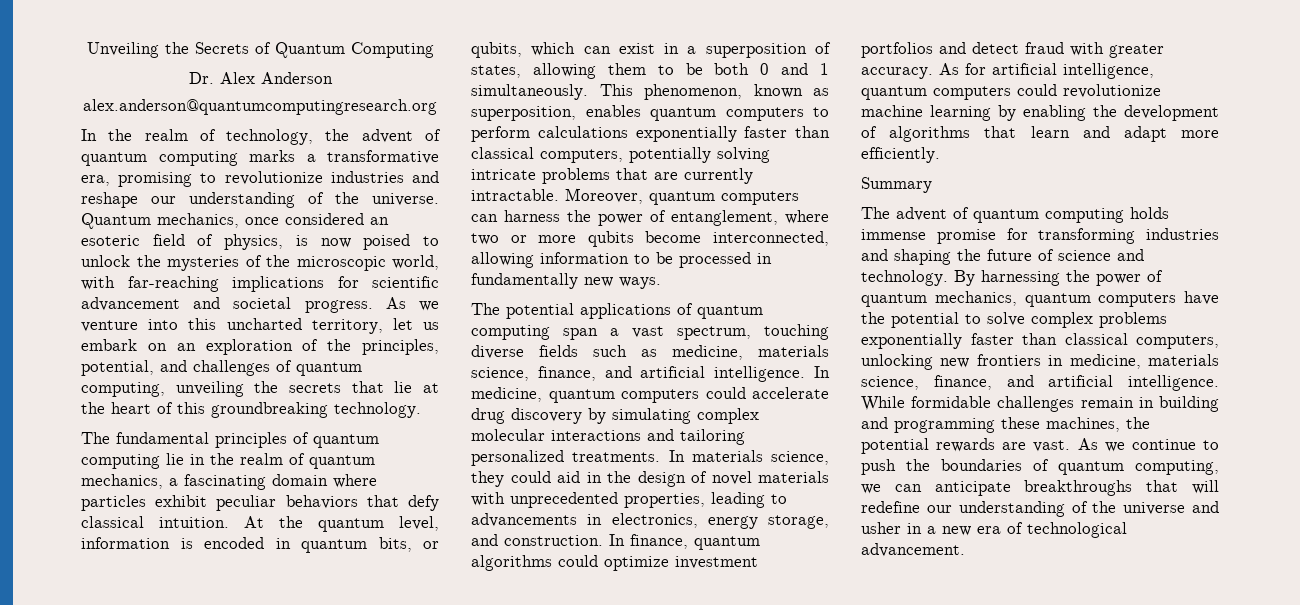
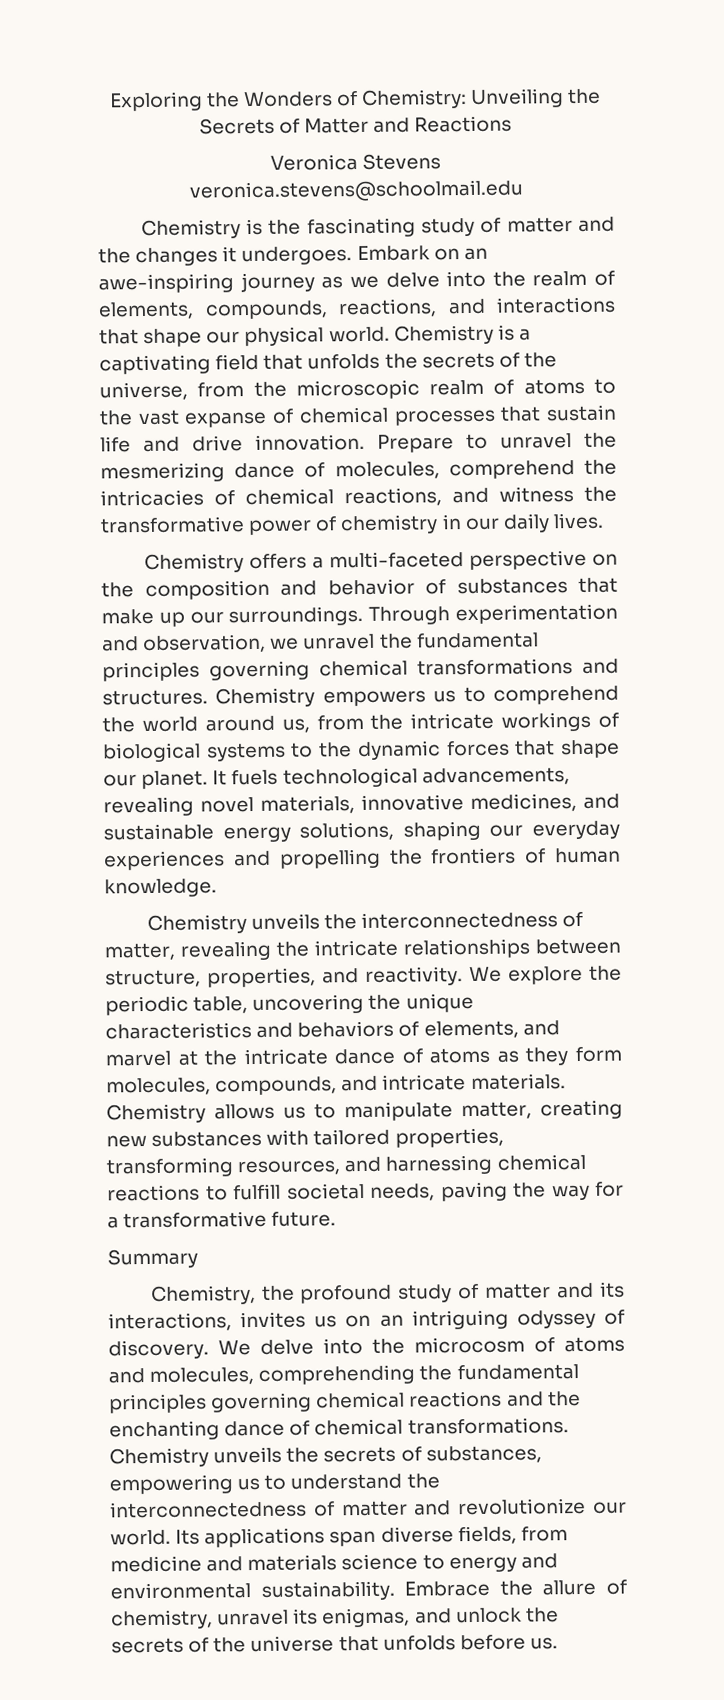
- Unveiling the Secrets of Quantum Computing
- Dr. Alex Anderson
- alex.anderson@quantumcomputingresearch.org
- In the realm of technology, the advent of quantum computing marks a transformative era, promising to revolutionize industries and reshape our understanding of the universe. Quantum mechanics, once considered an esoteric field of physics, is now poised to unlock the mysteries of the microscopic world, with far-reaching implications for scientific advancement and societal progress. As we venture into this uncharted territory, let us embark on an exploration of the principles, potential, and challenges of quantum computing, unveiling the secrets that lie at the heart of this groundbreaking technology.
- The fundamental principles of quantum computing lie in the realm of quantum mechanics, a fascinating domain where particles exhibit peculiar behaviors that defy classical intuition. At the quantum level, information is encoded in quantum bits, or qubits, which can exist in a superposition of states, allowing them to be both 0 and 1 simultaneously. This phenomenon, known as superposition, enables quantum computers to perform calculations exponentially faster than classical computers, potentially solving intricate problems that are currently intractable. Moreover, quantum computers can harness the power of entanglement, where two or more qubits become interconnected, allowing information to be processed in fundamentally new ways.
- The potential applications of quantum computing span a vast spectrum, touching diverse fields such as medicine, materials science, finance, and artificial intelligence. In medicine, quantum computers could accelerate drug discovery by simulating complex molecular interactions and tailoring personalized treatments. In materials science, they could aid in the design of novel materials with unprecedented properties, leading to advancements in electronics, energy storage, and construction. In finance, quantum algorithms could optimize investment portfolios and detect fraud with greater accuracy. As for artificial intelligence, quantum computers could revolutionize machine learning by enabling the development of algorithms that learn and adapt more efficiently.
+ Exploring the Wonders of Chemistry: Unveiling the Secrets of Matter and Reactions
+ Veronica Stevens
+ veronica.stevens@schoolmail.edu
+ Chemistry is the fascinating study of matter and the changes it undergoes. Embark on an awe-inspiring journey as we delve into the realm of elements, compounds, reactions, and interactions that shape our physical world. Chemistry is a captivating field that unfolds the secrets of the universe, from the microscopic realm of atoms to the vast expanse of chemical processes that sustain life and drive innovation. Prepare to unravel the mesmerizing dance of molecules, comprehend the intricacies of chemical reactions, and witness the transformative power of chemistry in our daily lives.
+ Chemistry offers a multi-faceted perspective on the composition and behavior of substances that make up our surroundings. Through experimentation and observation, we unravel the fundamental principles governing chemical transformations and structures. Chemistry empowers us to comprehend the world around us, from the intricate workings of biological systems to the dynamic forces that shape our planet. It fuels technological advancements, revealing novel materials, innovative medicines, and sustainable energy solutions, shaping our everyday experiences and propelling the frontiers of human knowledge.
+ Chemistry unveils the interconnectedness of matter, revealing the intricate relationships between structure, properties, and reactivity. We explore the periodic table, uncovering the unique characteristics and behaviors of elements, and marvel at the intricate dance of atoms as they form molecules, compounds, and intricate materials. Chemistry allows us to manipulate matter, creating new substances with tailored properties, transforming resources, and harnessing chemical reactions to fulfill societal needs, paving the way for a transformative future.
  Summary
- The advent of quantum computing holds immense promise for transforming industries and shaping the future of science and technology. By harnessing the power of quantum mechanics, quantum computers have the potential to solve complex problems exponentially faster than classical computers, unlocking new frontiers in medicine, materials science, finance, and artificial intelligence. While formidable challenges remain in building and programming these machines, the potential rewards are vast. As we continue to push the boundaries of quantum computing, we can anticipate breakthroughs that will redefine our understanding of the universe and usher in a new era of technological advancement.
+ Chemistry, the profound study of matter and its interactions, invites us on an intriguing odyssey of discovery. We delve into the microcosm of atoms and molecules, comprehending the fundamental principles governing chemical reactions and the enchanting dance of chemical transformations. Chemistry unveils the secrets of substances, empowering us to understand the interconnectedness of matter and revolutionize our world. Its applications span diverse fields, from medicine and materials science to energy and environmental sustainability. Embrace the allure of chemistry, unravel its enigmas, and unlock the secrets of the universe that unfolds before us.

